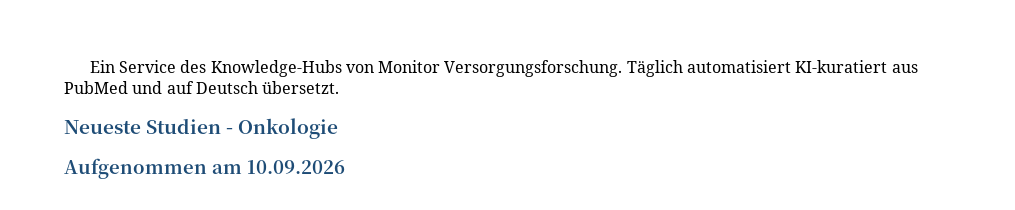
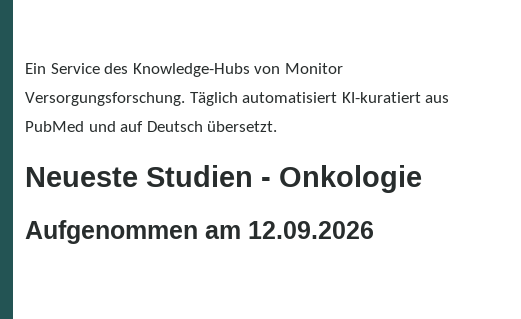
- Aufgenommen am 10.09.2026
+ Aufgenommen am 12.09.2026

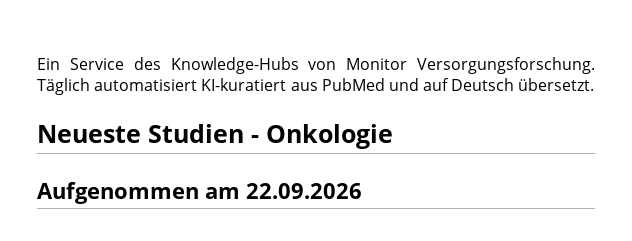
- Aufgenommen am 12.09.2026
+ Aufgenommen am 22.09.2026

